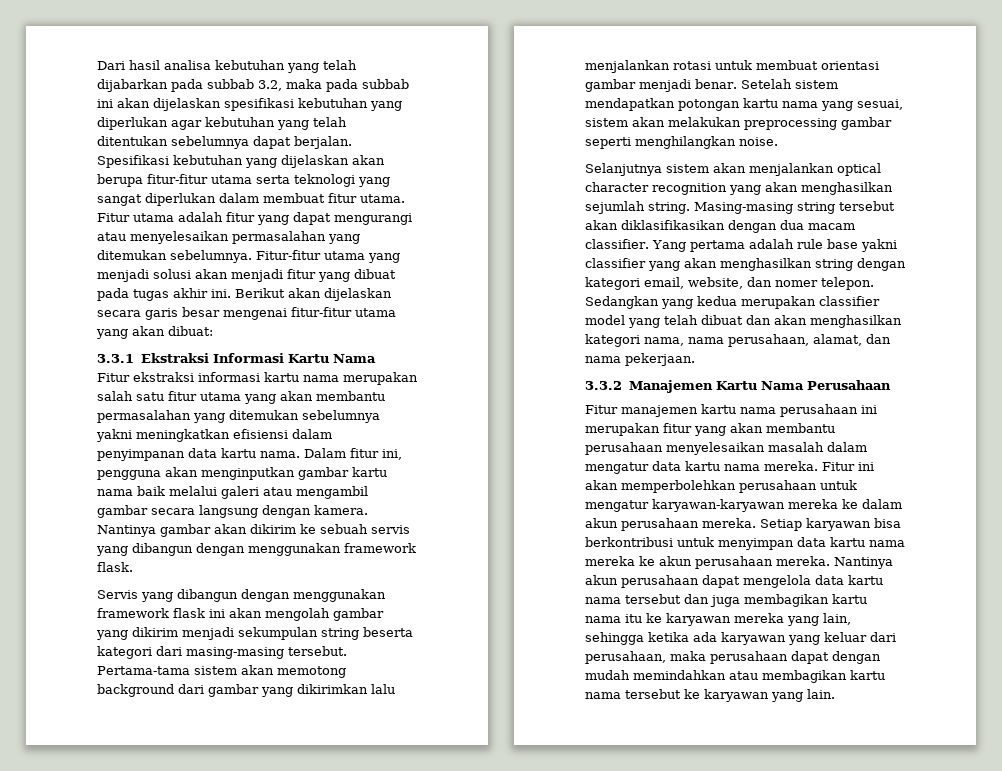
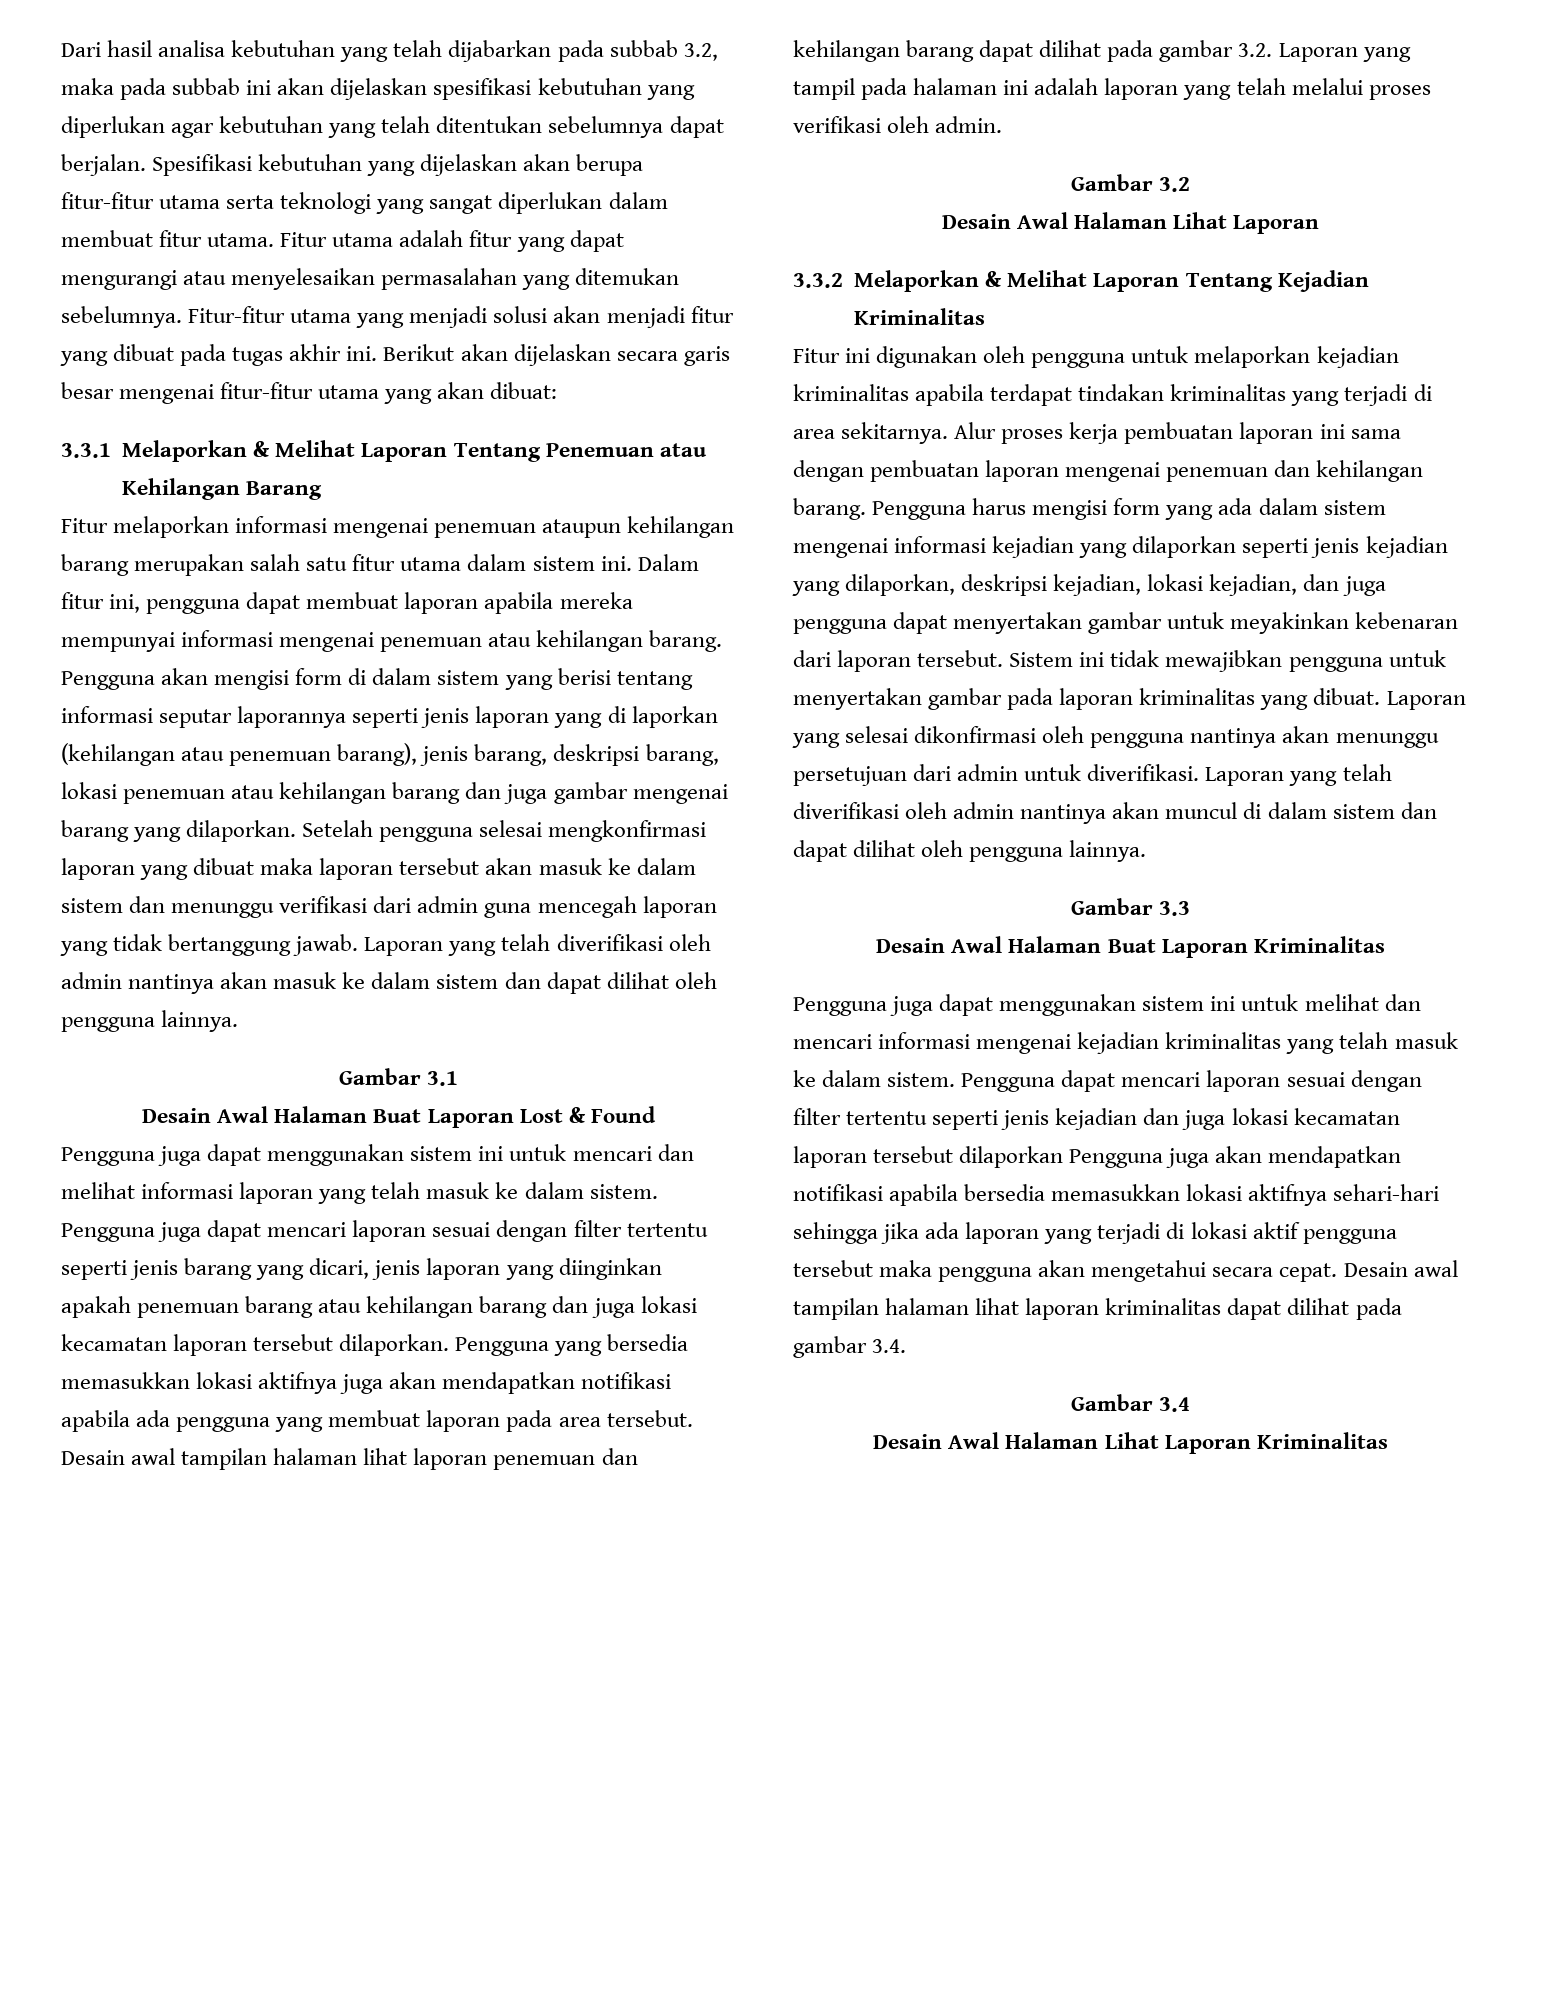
- 3.3.1 Ekstraksi Informasi Kartu Nama
- Fitur ekstraksi informasi kartu nama merupakan salah satu fitur utama yang akan membantu permasalahan yang ditemukan sebelumnya yakni meningkatkan efisiensi dalam penyimpanan data kartu nama. Dalam fitur ini, pengguna akan menginputkan gambar kartu nama baik melalui galeri atau mengambil gambar secara langsung dengan kamera. Nantinya gambar akan dikirim ke sebuah servis yang dibangun dengan menggunakan framework flask.
- Servis yang dibangun dengan menggunakan framework flask ini akan mengolah gambar yang dikirim menjadi sekumpulan string beserta kategori dari masing-masing tersebut. Pertama-tama sistem akan memotong background dari gambar yang dikirimkan lalu menjalankan rotasi untuk membuat orientasi gambar menjadi benar. Setelah sistem mendapatkan potongan kartu nama yang sesuai, sistem akan melakukan preprocessing gambar seperti menghilangkan noise.
- Selanjutnya sistem akan menjalankan optical character recognition yang akan menghasilkan sejumlah string. Masing-masing string tersebut akan diklasifikasikan dengan dua macam classifier. Yang pertama adalah rule base yakni classifier yang akan menghasilkan string dengan kategori email, website, dan nomer telepon. Sedangkan yang kedua merupakan classifier model yang telah dibuat dan akan menghasilkan kategori nama, nama perusahaan, alamat, dan nama pekerjaan.
- 3.3.2 Manajemen Kartu Nama Perusahaan
- Fitur manajemen kartu nama perusahaan ini merupakan fitur yang akan membantu perusahaan menyelesaikan masalah dalam mengatur data kartu nama mereka. Fitur ini akan memperbolehkan perusahaan untuk mengatur karyawan-karyawan mereka ke dalam akun perusahaan mereka. Setiap karyawan bisa berkontribusi untuk menyimpan data kartu nama mereka ke akun perusahaan mereka. Nantinya akun perusahaan dapat mengelola data kartu nama tersebut dan juga membagikan kartu nama itu ke karyawan mereka yang lain, sehingga ketika ada karyawan yang keluar dari perusahaan, maka perusahaan dapat dengan mudah memindahkan atau membagikan kartu nama tersebut ke karyawan yang lain.
+ 3.3.1 Melaporkan & Melihat Laporan Tentang Penemuan atau Kehilangan Barang
+ Fitur melaporkan informasi mengenai penemuan ataupun kehilangan barang merupakan salah satu fitur utama dalam sistem ini. Dalam fitur ini, pengguna dapat membuat laporan apabila mereka mempunyai informasi mengenai penemuan atau kehilangan barang. Pengguna akan mengisi form di dalam sistem yang berisi tentang informasi seputar laporannya seperti jenis laporan yang di laporkan (kehilangan atau penemuan barang), jenis barang, deskripsi barang, lokasi penemuan atau kehilangan barang dan juga gambar mengenai barang yang dilaporkan. Setelah pengguna selesai mengkonfirmasi laporan yang dibuat maka laporan tersebut akan masuk ke dalam sistem dan menunggu verifikasi dari admin guna mencegah laporan yang tidak bertanggung jawab. Laporan yang telah diverifikasi oleh admin nantinya akan masuk ke dalam sistem dan dapat dilihat oleh pengguna lainnya.
+ Gambar 3.1
+ Desain Awal Halaman Buat Laporan Lost & Found
+ Pengguna juga dapat menggunakan sistem ini untuk mencari dan melihat informasi laporan yang telah masuk ke dalam sistem. Pengguna juga dapat mencari laporan sesuai dengan filter tertentu seperti jenis barang yang dicari, jenis laporan yang diinginkan apakah penemuan barang atau kehilangan barang dan juga lokasi kecamatan laporan tersebut dilaporkan. Pengguna yang bersedia memasukkan lokasi aktifnya juga akan mendapatkan notifikasi apabila ada pengguna yang membuat laporan pada area tersebut. Desain awal tampilan halaman lihat laporan penemuan dan kehilangan barang dapat dilihat pada gambar 3.2. Laporan yang tampil pada halaman ini adalah laporan yang telah melalui proses verifikasi oleh admin.
+ Gambar 3.2
+ Desain Awal Halaman Lihat Laporan
+ 3.3.2 Melaporkan & Melihat Laporan Tentang Kejadian Kriminalitas
+ Fitur ini digunakan oleh pengguna untuk melaporkan kejadian kriminalitas apabila terdapat tindakan kriminalitas yang terjadi di area sekitarnya. Alur proses kerja pembuatan laporan ini sama dengan pembuatan laporan mengenai penemuan dan kehilangan barang. Pengguna harus mengisi form yang ada dalam sistem mengenai informasi kejadian yang dilaporkan seperti jenis kejadian yang dilaporkan, deskripsi kejadian, lokasi kejadian, dan juga pengguna dapat menyertakan gambar untuk meyakinkan kebenaran dari laporan tersebut. Sistem ini tidak mewajibkan pengguna untuk menyertakan gambar pada laporan kriminalitas yang dibuat. Laporan yang selesai dikonfirmasi oleh pengguna nantinya akan menunggu persetujuan dari admin untuk diverifikasi. Laporan yang telah diverifikasi oleh admin nantinya akan muncul di dalam sistem dan dapat dilihat oleh pengguna lainnya.
+ Gambar 3.3
+ Desain Awal Halaman Buat Laporan Kriminalitas
+ Pengguna juga dapat menggunakan sistem ini untuk melihat dan mencari informasi mengenai kejadian kriminalitas yang telah masuk ke dalam sistem. Pengguna dapat mencari laporan sesuai dengan filter tertentu seperti jenis kejadian dan juga lokasi kecamatan laporan tersebut dilaporkan Pengguna juga akan mendapatkan notifikasi apabila bersedia memasukkan lokasi aktifnya sehari-hari sehingga jika ada laporan yang terjadi di lokasi aktif pengguna tersebut maka pengguna akan mengetahui secara cepat. Desain awal tampilan halaman lihat laporan kriminalitas dapat dilihat pada gambar 3.4.
+ Gambar 3.4
+ Desain Awal Halaman Lihat Laporan Kriminalitas

